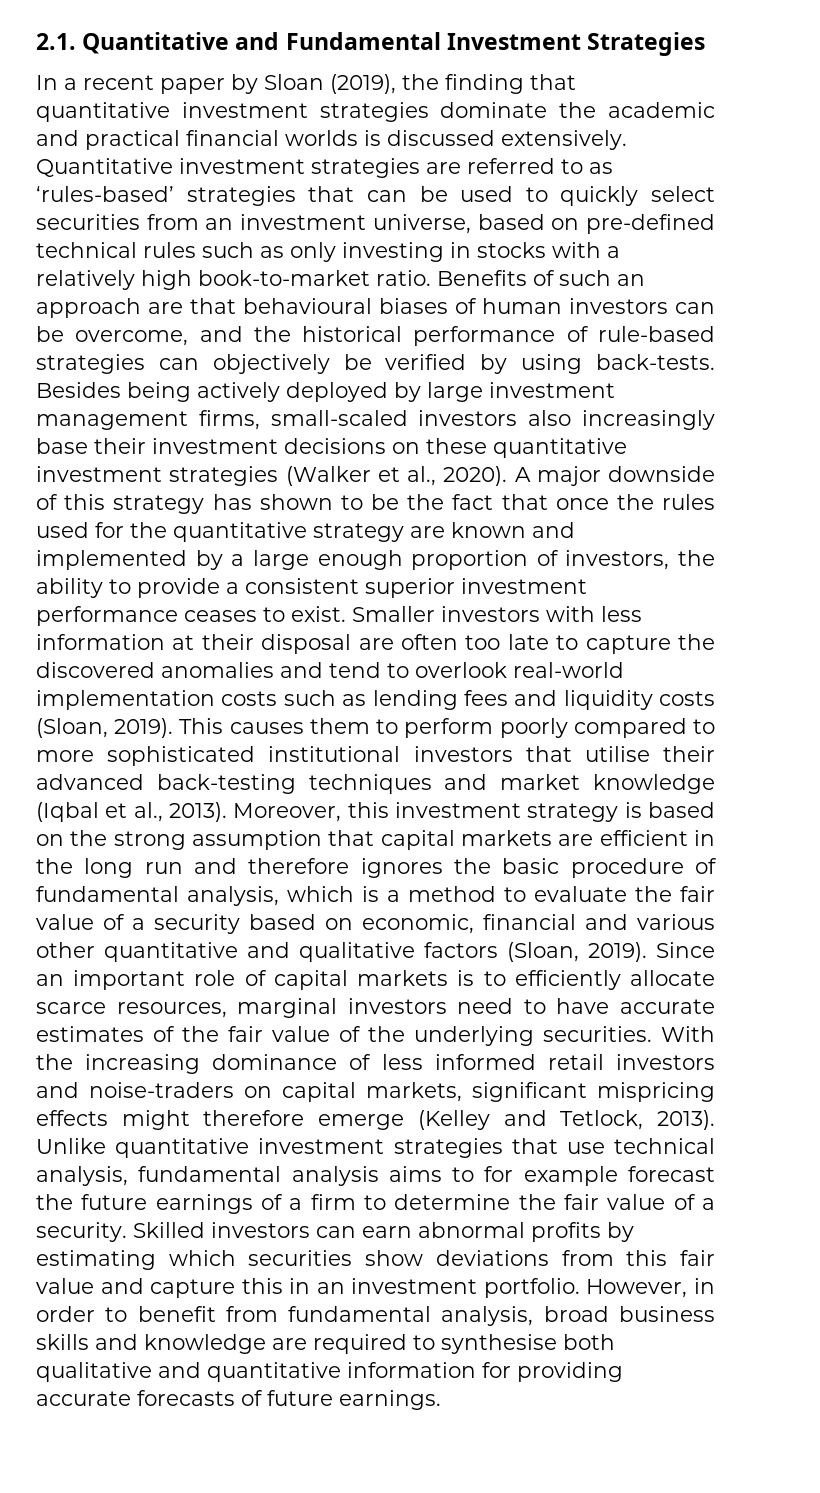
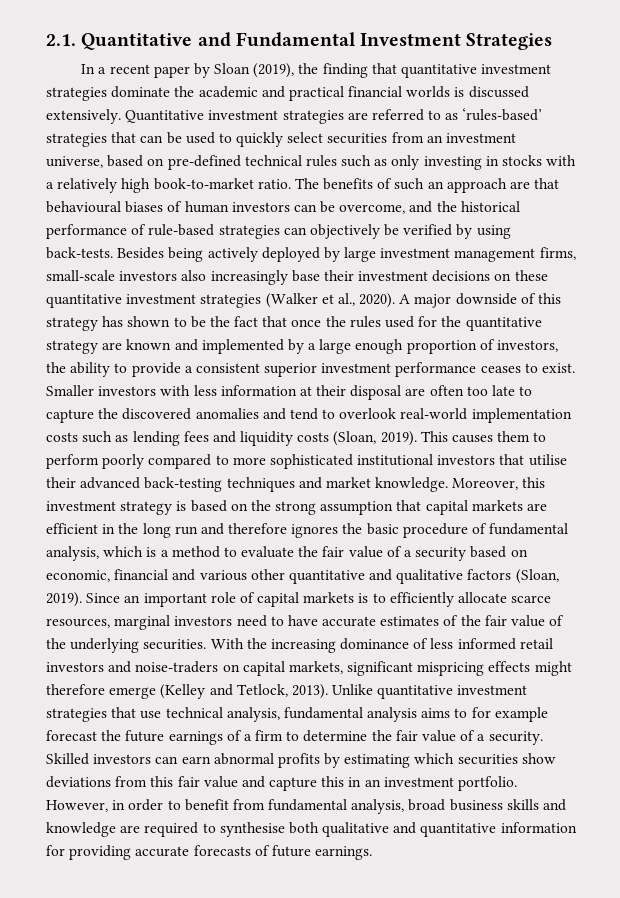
- Benefits of such an approach are that behavioural biases of human investors can be overcome, and the historical performance of rule-based strategies can objectively be verified by using back-tests.
+ The benefits of such an approach are that behavioural biases of human investors can be overcome, and the historical performance of rule-based strategies can objectively be verified by using back-tests.
- Besides being actively deployed by large investment management firms, small-scaled investors also increasingly base their investment decisions on these quantitative investment strategies (Walker et al., 2020).
+ Besides being actively deployed by large investment management firms, small-scale investors also increasingly base their investment decisions on these quantitative investment strategies (Walker et al., 2020).
- This causes them to perform poorly compared to more sophisticated institutional investors that utilise their advanced back-testing techniques and market knowledge (Iqbal et al., 2013).
+ This causes them to perform poorly compared to more sophisticated institutional investors that utilise their advanced back-testing techniques and market knowledge.

